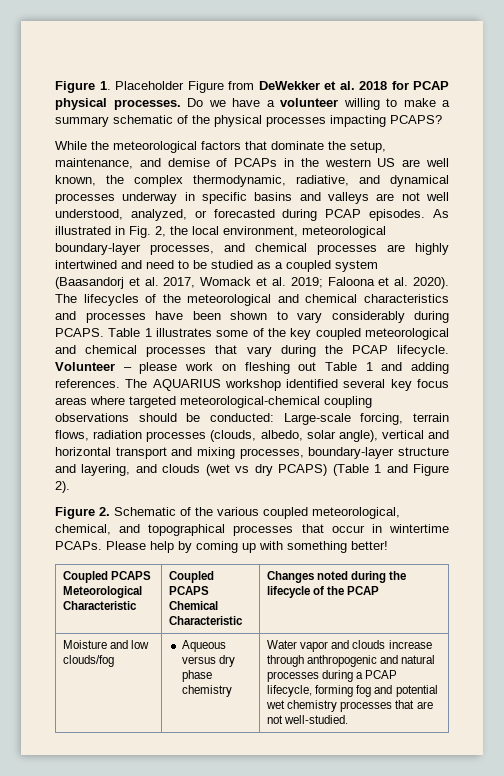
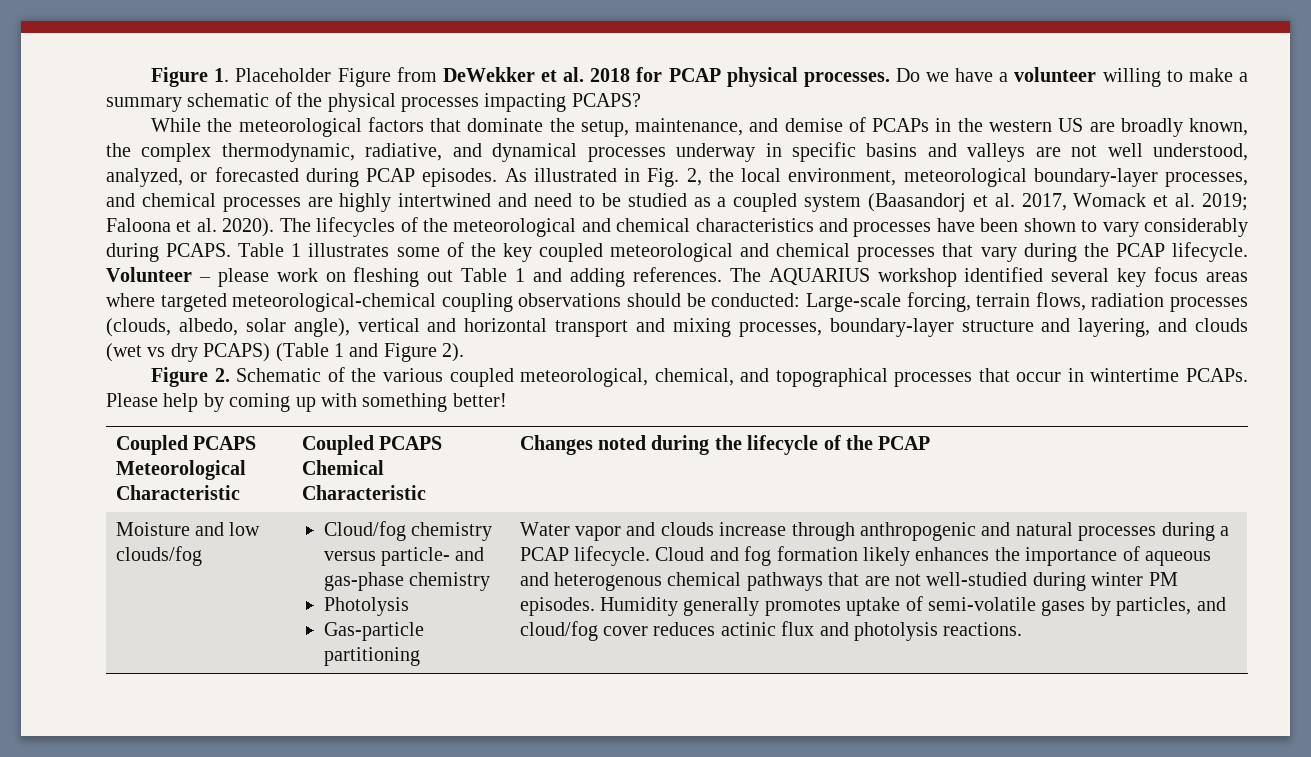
- While the meteorological factors that dominate the setup, maintenance, and demise of PCAPs in the western US are well known, the complex thermodynamic, radiative, and dynamical processes underway in specific basins and valleys are not well understood, analyzed, or forecasted during PCAP episodes.
+ While the meteorological factors that dominate the setup, maintenance, and demise of PCAPs in the western US are broadly known, the complex thermodynamic, radiative, and dynamical processes underway in specific basins and valleys are not well understood, analyzed, or forecasted during PCAP episodes.
- Aqueous versus dry phase chemistry
+ Cloud/fog chemistry versus particle- and gas-phase chemistry
+ Photolysis
+ Gas-particle partitioning
- Water vapor and clouds increase through anthropogenic and natural processes during a PCAP lifecycle, forming fog and potential wet chemistry processes that are not well-studied.
+ Water vapor and clouds increase through anthropogenic and natural processes during a PCAP lifecycle. Cloud and fog formation likely enhances the importance of aqueous and heterogenous chemical pathways that are not well-studied during winter PM episodes. Humidity generally promotes uptake of semi-volatile gases by particles, and cloud/fog cover reduces actinic flux and photolysis reactions.

